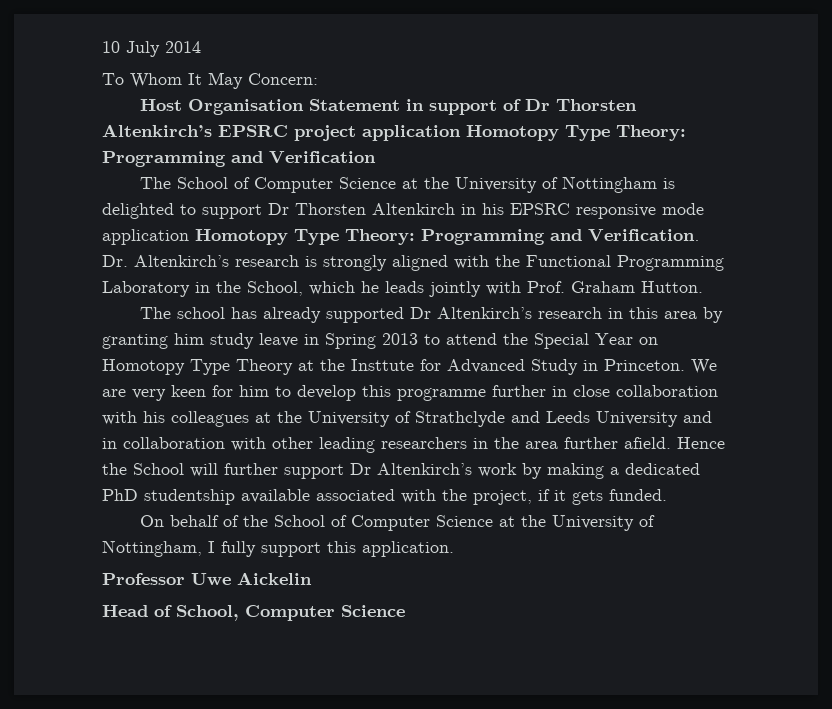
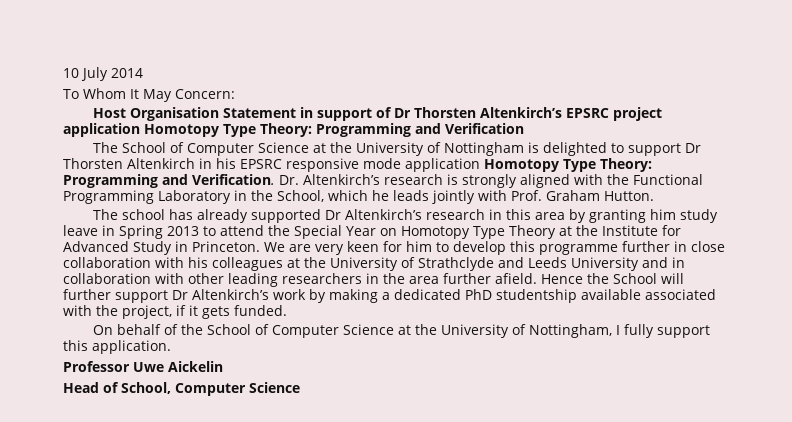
- The school has already supported Dr Altenkirch’s research in this area by granting him study leave in Spring 2013 to attend the Special Year on Homotopy Type Theory at the Insttute for Advanced Study in Princeton.
+ The school has already supported Dr Altenkirch’s research in this area by granting him study leave in Spring 2013 to attend the Special Year on Homotopy Type Theory at the Institute for Advanced Study in Princeton.

